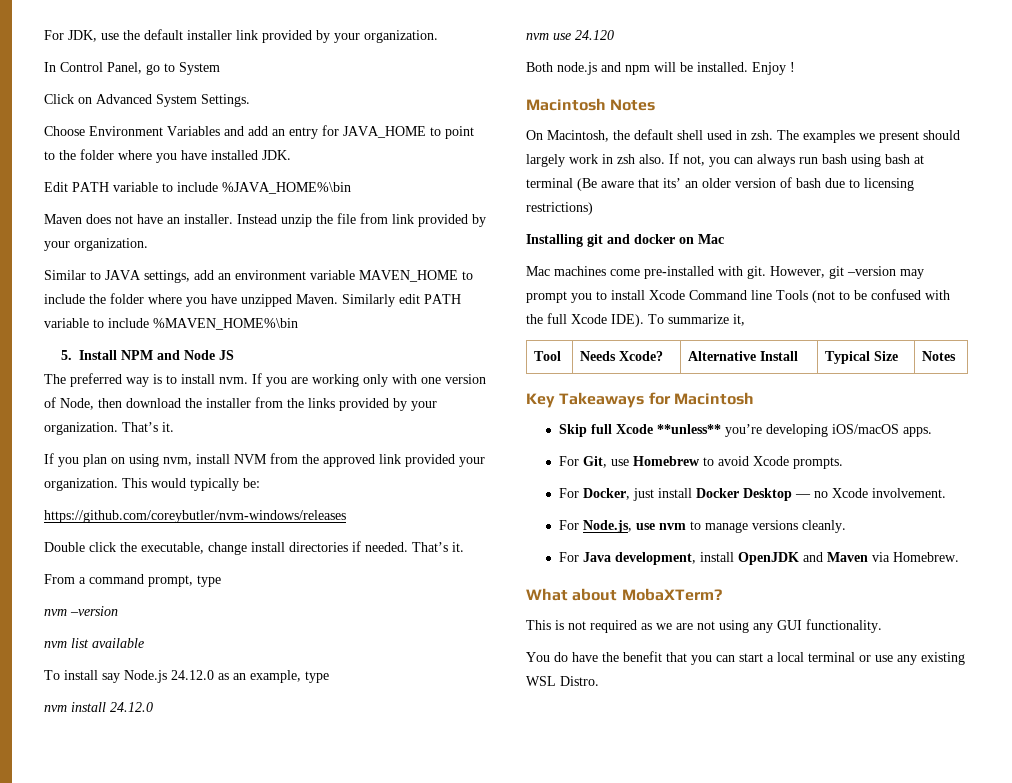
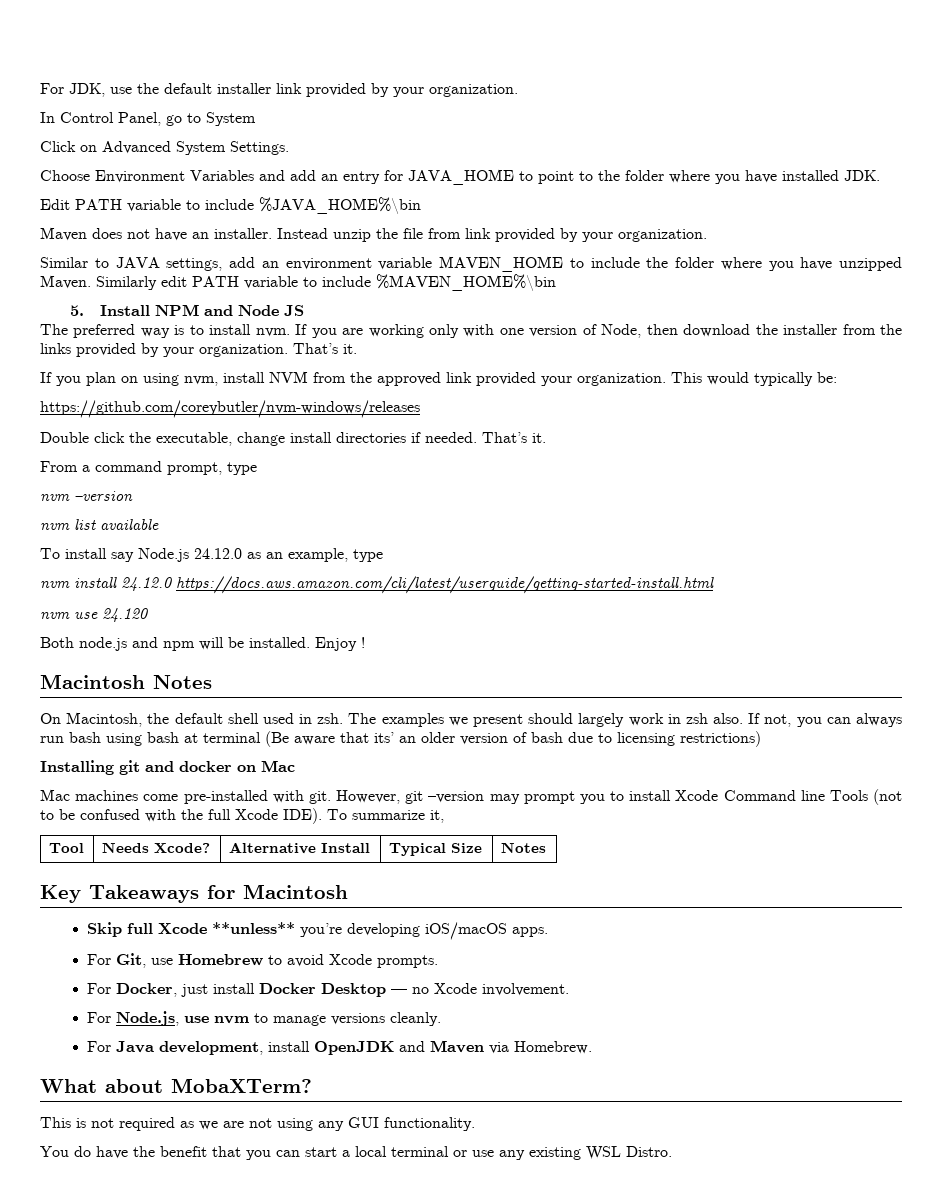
- nvm install 24.12.0
+ nvm install 24.12.0 https://docs.aws.amazon.com/cli/latest/userguide/getting-started-install.html

